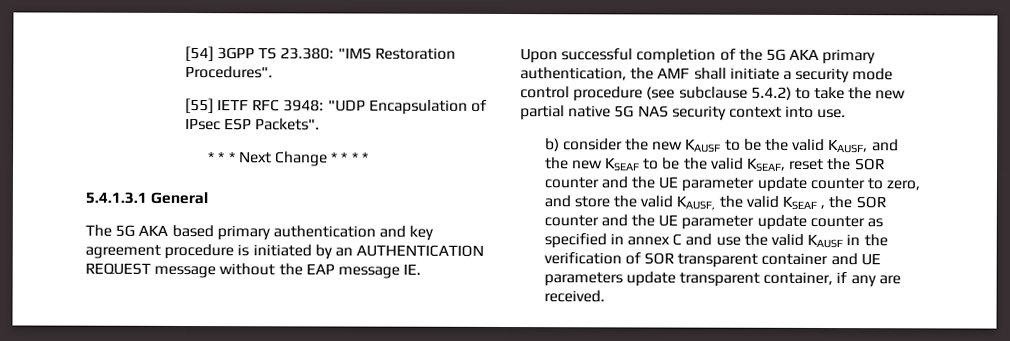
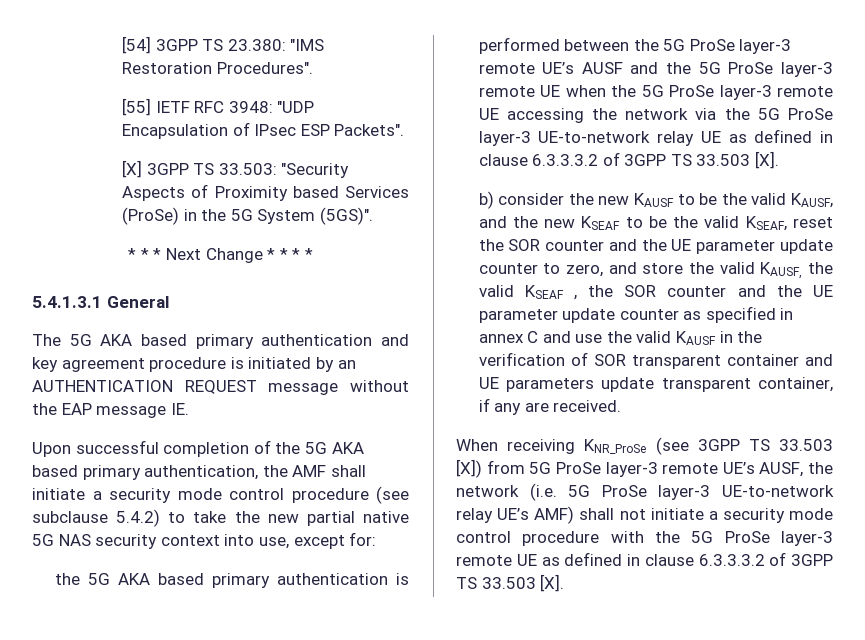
+ [X] 3GPP TS 33.503: "Security Aspects of Proximity based Services (ProSe) in the 5G System (5GS)".
- Upon successful completion of the 5G AKA primary authentication, the AMF shall initiate a security mode control procedure (see subclause 5.4.2) to take the new partial native 5G NAS security context into use.
+ Upon successful completion of the 5G AKA based primary authentication, the AMF shall initiate a security mode control procedure (see subclause 5.4.2) to take the new partial native 5G NAS security context into use, except for:
+ the 5G AKA based primary authentication is performed between the 5G ProSe layer-3 remote UE’s AUSF and the 5G ProSe layer-3 remote UE when the 5G ProSe layer-3 remote UE accessing the network via the 5G ProSe layer-3 UE-to-network relay UE as defined in clause 6.3.3.3.2 of 3GPP TS 33.503 [X].
+ When receiving KNR_ProSe (see 3GPP TS 33.503 [X]) from 5G ProSe layer-3 remote UE’s AUSF, the network (i.e. 5G ProSe layer-3 UE-to-network relay UE’s AMF) shall not initiate a security mode control procedure with the 5G ProSe layer-3 remote UE as defined in clause 6.3.3.3.2 of 3GPP TS 33.503 [X].

